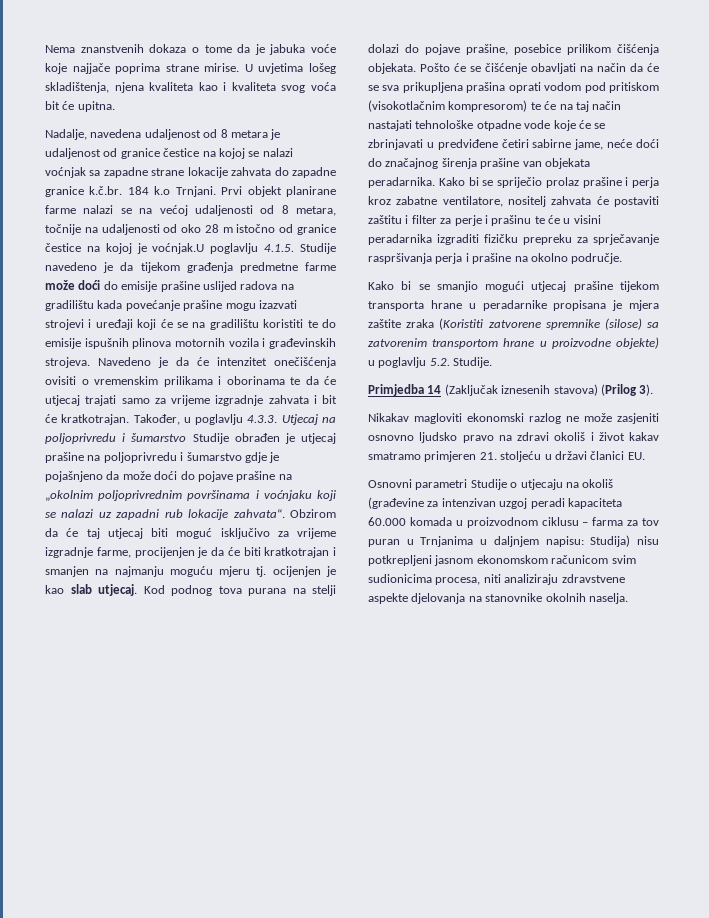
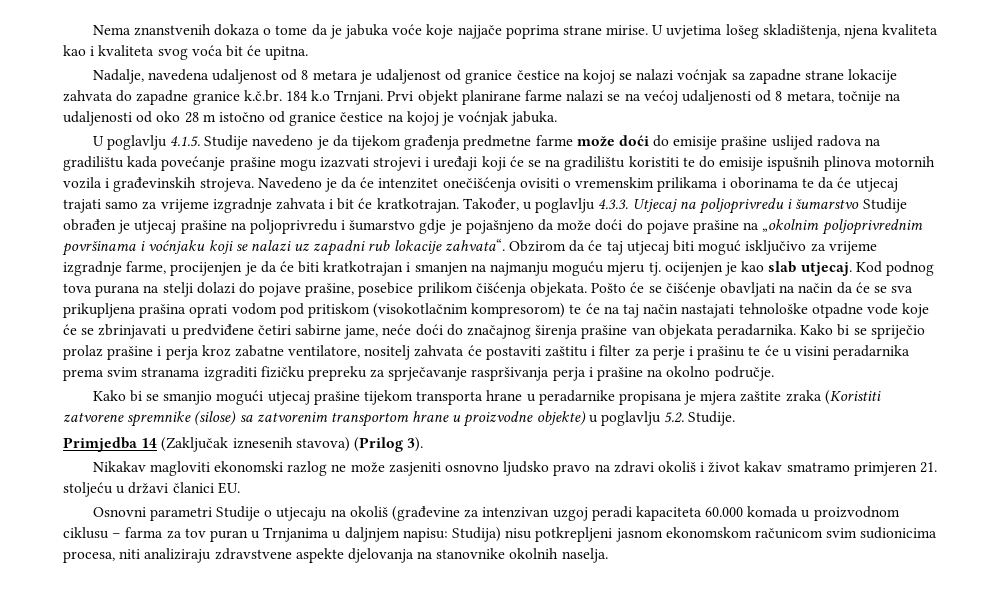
- Prvi objekt planirane farme nalazi se na većoj udaljenosti od 8 metara, točnije na udaljenosti od oko 28 m istočno od granice čestice na kojoj je voćnjak.U poglavlju 4.1.5. Studije navedeno je da tijekom građenja predmetne farme može doći do emisije prašine uslijed radova na gradilištu kada povećanje prašine mogu izazvati strojevi i uređaji koji će se na gradilištu koristiti te do emisije ispušnih plinova motornih vozila i građevinskih strojeva.
+ Prvi objekt planirane farme nalazi se na većoj udaljenosti od 8 metara, točnije na udaljenosti od oko 28 m istočno od granice čestice na kojoj je voćnjak jabuka.
+ U poglavlju 4.1.5. Studije navedeno je da tijekom građenja predmetne farme može doći do emisije prašine uslijed radova na gradilištu kada povećanje prašine mogu izazvati strojevi i uređaji koji će se na gradilištu koristiti te do emisije ispušnih plinova motornih vozila i građevinskih strojeva.
- Kako bi se spriječio prolaz prašine i perja kroz zabatne ventilatore, nositelj zahvata će postaviti zaštitu i filter za perje i prašinu te će u visini peradarnika izgraditi fizičku prepreku za sprječavanje raspršivanja perja i prašine na okolno područje.
+ Kako bi se spriječio prolaz prašine i perja kroz zabatne ventilatore, nositelj zahvata će postaviti zaštitu i filter za perje i prašinu te će u visini peradarnika prema svim stranama izgraditi fizičku prepreku za sprječavanje raspršivanja perja i prašine na okolno područje.

